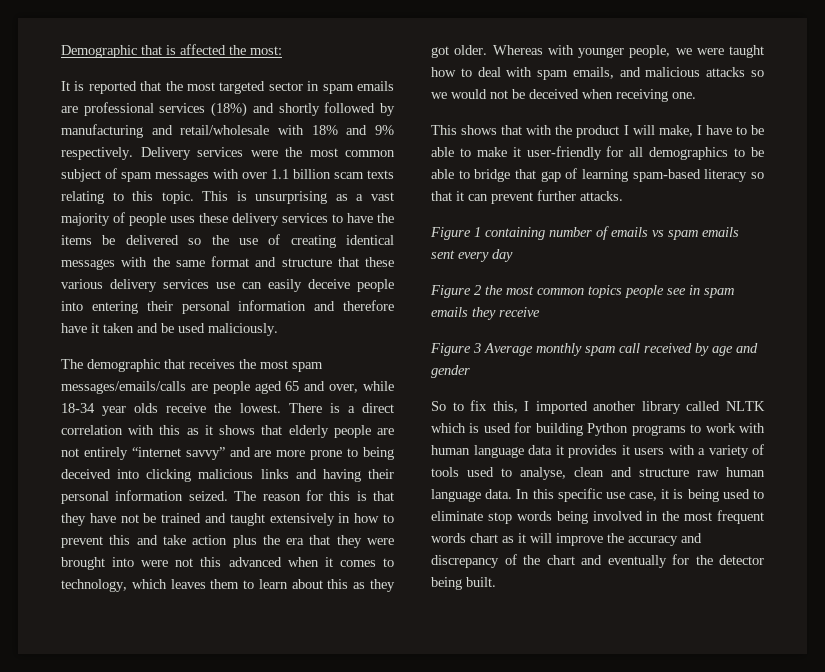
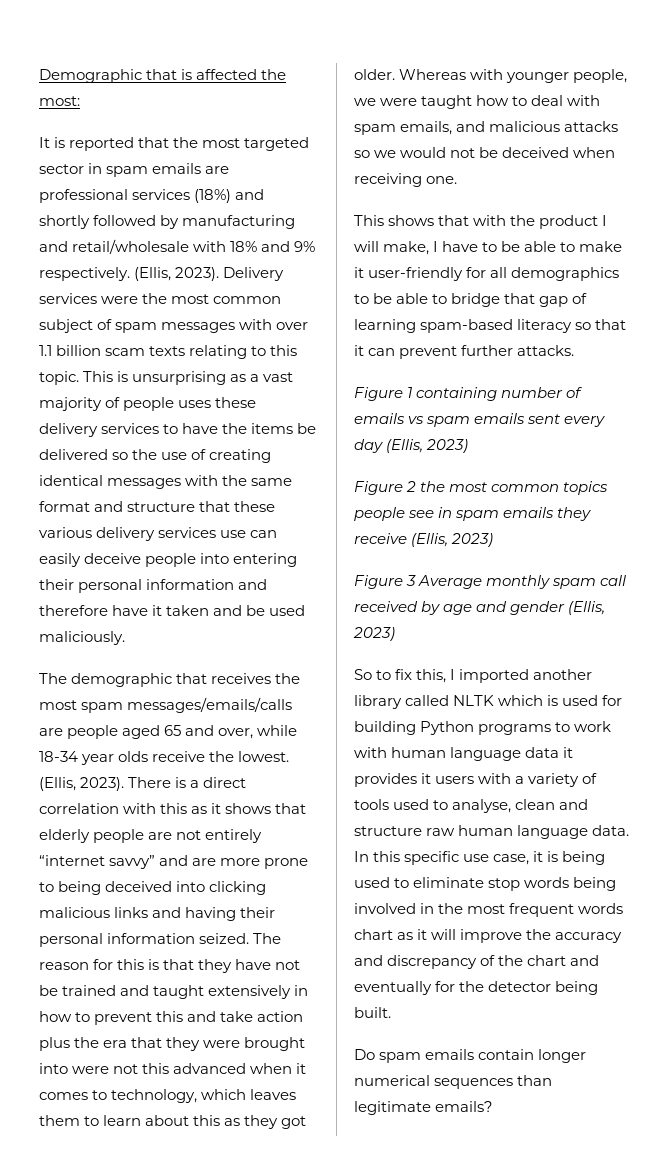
- It is reported that the most targeted sector in spam emails are professional services (18%) and shortly followed by manufacturing and retail/wholesale with 18% and 9% respectively.
+ It is reported that the most targeted sector in spam emails are professional services (18%) and shortly followed by manufacturing and retail/wholesale with 18% and 9% respectively. (Ellis, 2023).
- The demographic that receives the most spam messages/emails/calls are people aged 65 and over, while 18-34 year olds receive the lowest.
+ The demographic that receives the most spam messages/emails/calls are people aged 65 and over, while 18-34 year olds receive the lowest. (Ellis, 2023).
- Figure 1 containing number of emails vs spam emails sent every day
+ Figure 1 containing number of emails vs spam emails sent every day (Ellis, 2023)
- Figure 2 the most common topics people see in spam emails they receive
+ Figure 2 the most common topics people see in spam emails they receive (Ellis, 2023)
- Figure 3 Average monthly spam call received by age and gender
+ Figure 3 Average monthly spam call received by age and gender (Ellis, 2023)
+ Do spam emails contain longer numerical sequences than legitimate emails?

